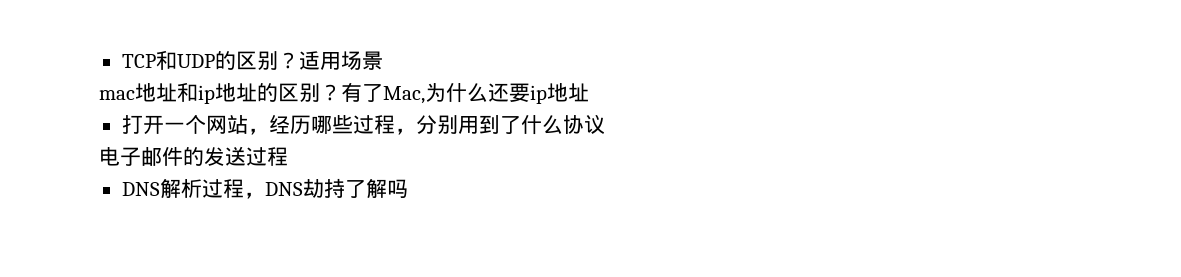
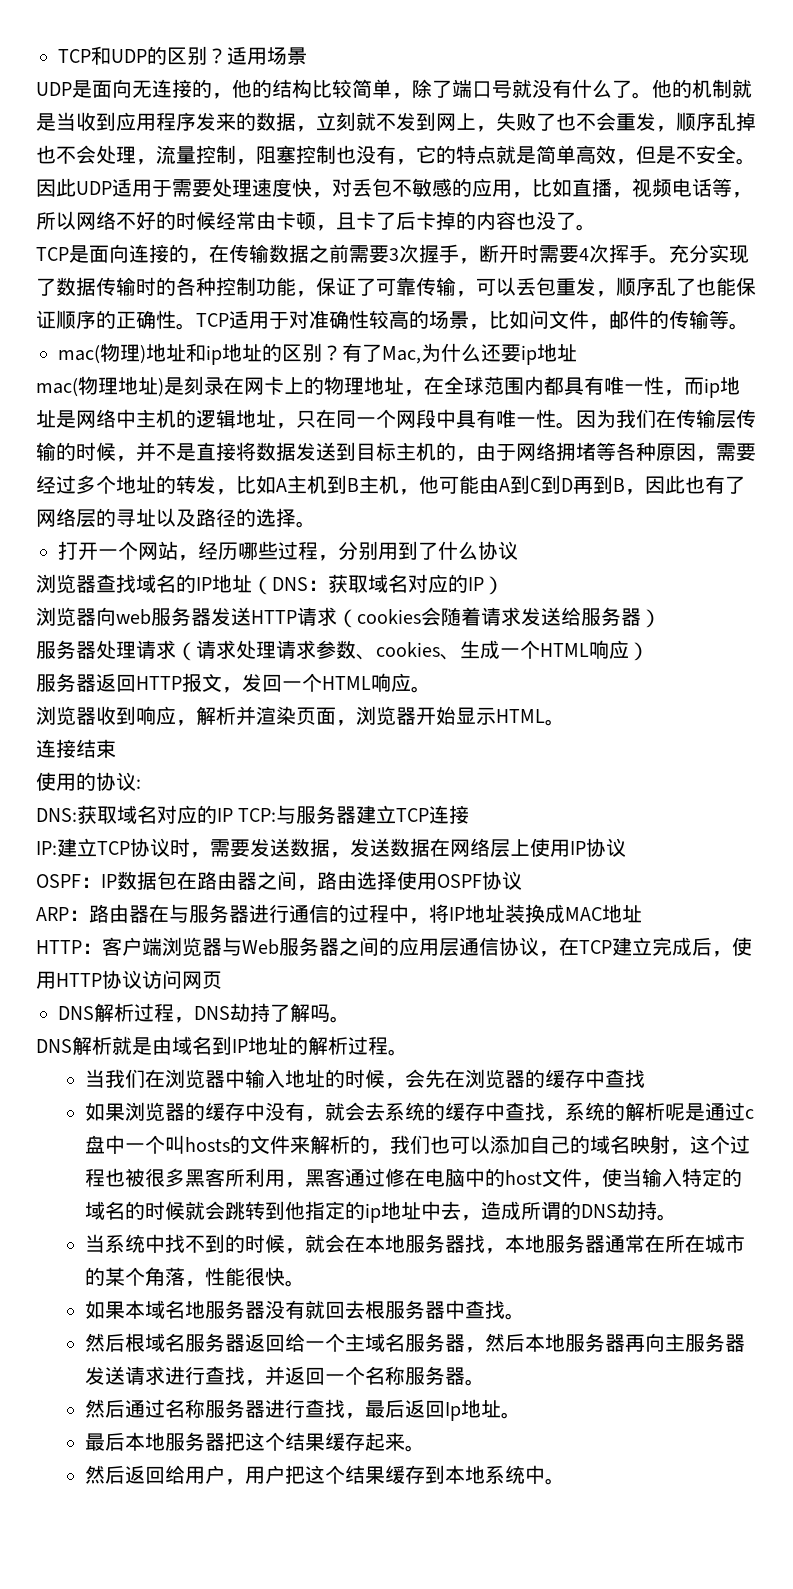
- mac地址和ip地址的区别？
+ UDP是面向无连接的，他的结构比较简单，除了端口号就没有什么了。他的机制就是当收到应用程序发来的数据，立刻就不发到网上，失败了也不会重发，顺序乱掉也不会处理，流量控制，阻塞控制也没有，它的特点就是简单高效，但是不安全。因此UDP适用于需要处理速度快，对丢包不敏感的应用，比如直播，视频电话等，所以网络不好的时候经常由卡顿，且卡了后卡掉的内容也没了。
+ TCP是面向连接的，在传输数据之前需要3次握手，断开时需要4次挥手。充分实现了数据传输时的各种控制功能，保证了可靠传输，可以丢包重发，顺序乱了也能保证顺序的正确性。TCP适用于对准确性较高的场景，比如问文件，邮件的传输等。
+ mac(物理)地址和ip地址的区别？
+ mac(物理地址)是刻录在网卡上的物理地址，在全球范围内都具有唯一性，而ip地址是网络中主机的逻辑地址，只在同一个网段中具有唯一性。因为我们在传输层传输的时候，并不是直接将数据发送到目标主机的，由于网络拥堵等各种原因，需要经过多个地址的转发，比如A主机到B主机，他可能由A到C到D再到B，因此也有了网络层的寻址以及路径的选择。
- 电子邮件的发送过程
+ 浏览器查找域名的IP地址（DNS：获取域名对应的IP）
+ 浏览器向web服务器发送HTTP请求（cookies会随着请求发送给服务器）
+ 服务器处理请求（请求处理请求参数、cookies、生成一个HTML响应）
+ 服务器返回HTTP报文，发回一个HTML响应。
+ 浏览器收到响应，解析并渲染页面，浏览器开始显示HTML。
+ 连接结束
+ 使用的协议:
+ DNS:获取域名对应的IP TCP:与服务器建立TCP连接
+ IP:建立TCP协议时，需要发送数据，发送数据在网络层上使用IP协议
+ OSPF：IP数据包在路由器之间，路由选择使用OSPF协议
+ ARP：路由器在与服务器进行通信的过程中，将IP地址装换成MAC地址
+ HTTP：客户端浏览器与Web服务器之间的应用层通信协议，在TCP建立完成后，使用HTTP协议访问网页
- DNS解析过程，DNS劫持了解吗
+ DNS解析过程，DNS劫持了解吗。
+ DNS解析就是由域名到IP地址的解析过程。
+ 当我们在浏览器中输入地址的时候，会先在浏览器的缓存中查找
+ 如果浏览器的缓存中没有，就会去系统的缓存中查找，系统的解析呢是通过c盘中一个叫hosts的文件来解析的，我们也可以添加自己的域名映射，这个过程也被很多黑客所利用，黑客通过修在电脑中的host文件，使当输入特定的域名的时候就会跳转到他指定的ip地址中去，造成所谓的DNS劫持。
+ 当系统中找不到的时候，就会在本地服务器找，本地服务器通常在所在城市的某个角落，性能很快。
+ 如果本域名地服务器没有就回去根服务器中查找。
+ 然后根域名服务器返回给一个主域名服务器，然后本地服务器再向主服务器发送请求进行查找，并返回一个名称服务器。
+ 然后通过名称服务器进行查找，最后返回Ip地址。
+ 最后本地服务器把这个结果缓存起来。
+ 然后返回给用户，用户把这个结果缓存到本地系统中。

